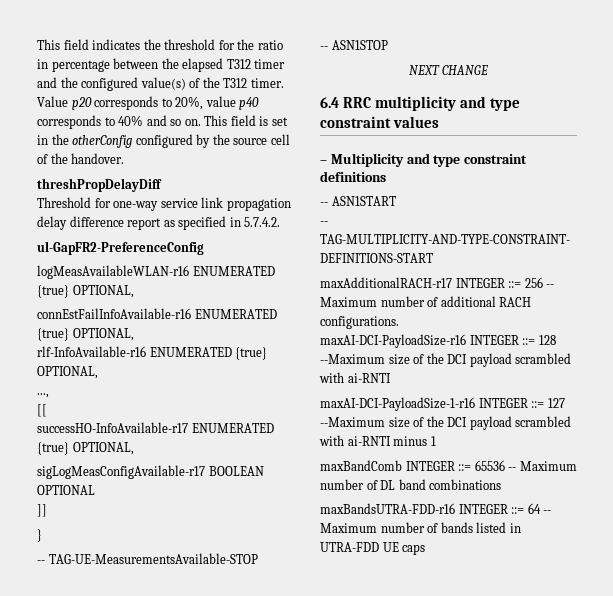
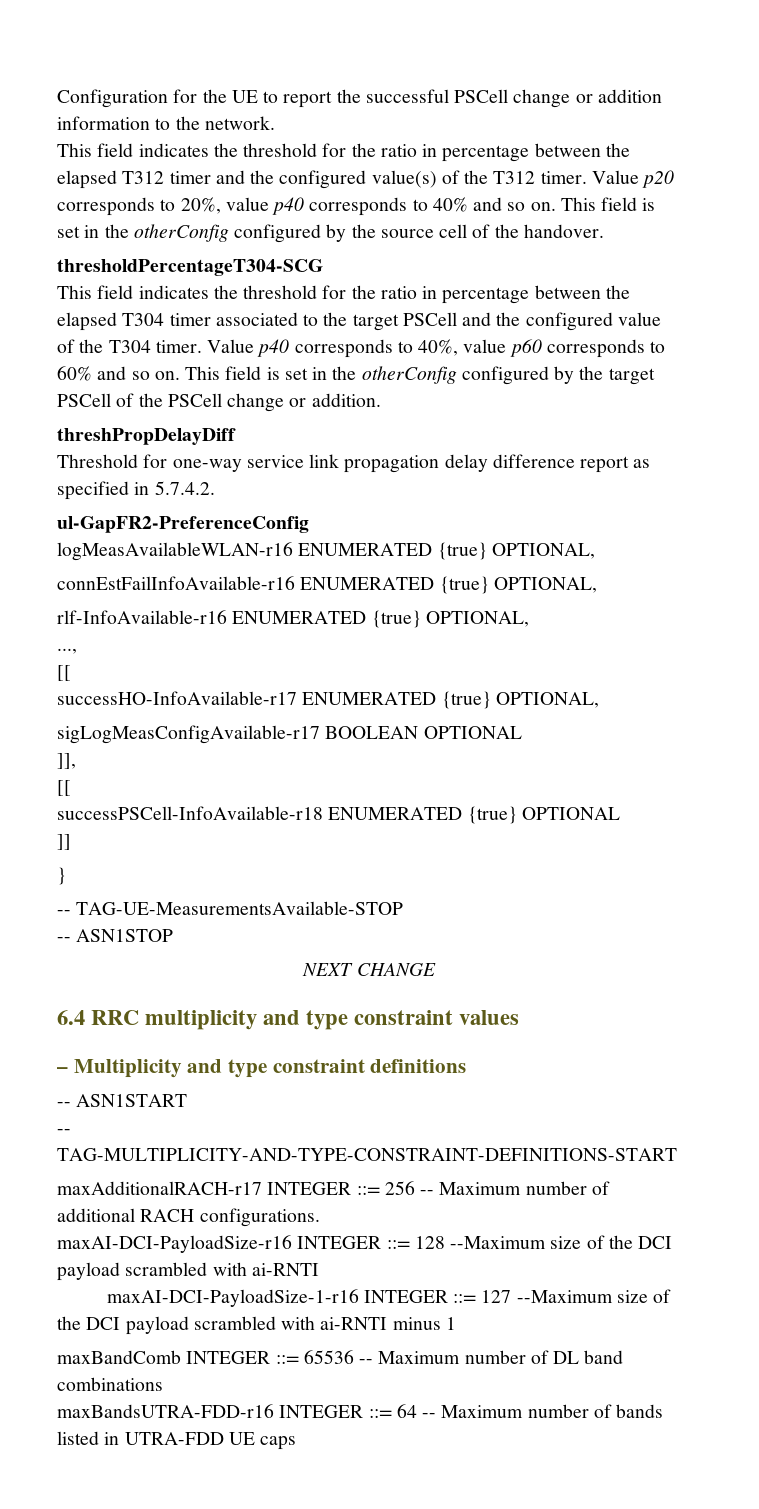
+ Configuration for the UE to report the successful PSCell change or addition information to the network.
+ thresholdPercentageT304-SCG
+ This field indicates the threshold for the ratio in percentage between the elapsed T304 timer associated to the target PSCell and the configured value of the T304 timer. Value p40 corresponds to 40%, value p60 corresponds to 60% and so on. This field is set in the otherConfig configured by the target PSCell of the PSCell change or addition.
+ ]],
+ [[
+ successPSCell-InfoAvailable-r18 ENUMERATED {true} OPTIONAL

